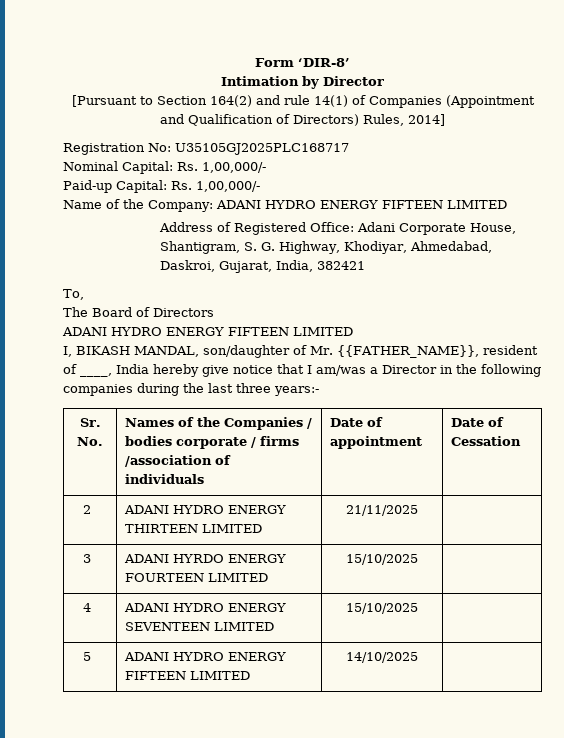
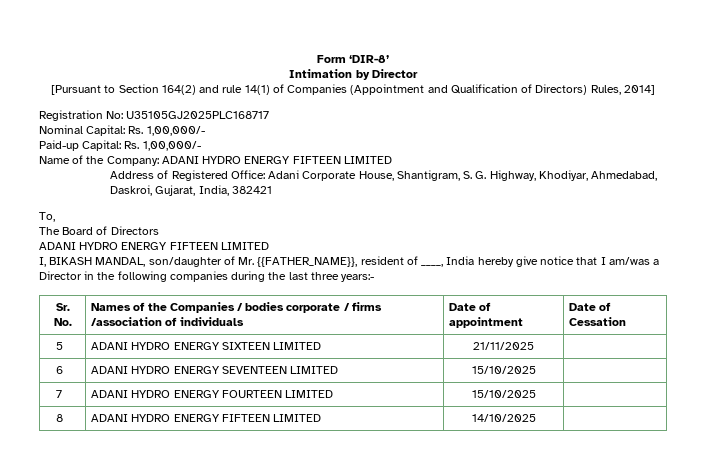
- 2 | ADANI HYDRO ENERGY THIRTEEN LIMITED | 21/11/2025 |
+ 5 | ADANI HYDRO ENERGY SIXTEEN LIMITED | 21/11/2025 |
- 3 | ADANI HYRDO ENERGY FOURTEEN LIMITED | 15/10/2025 |
- 4 | ADANI HYDRO ENERGY SEVENTEEN LIMITED | 15/10/2025 |
+ 6 | ADANI HYDRO ENERGY SEVENTEEN LIMITED | 15/10/2025 |
- 5 | ADANI HYDRO ENERGY FIFTEEN LIMITED | 14/10/2025 |
+ 7 | ADANI HYDRO ENERGY FOURTEEN LIMITED | 15/10/2025 |
+ 8 | ADANI HYDRO ENERGY FIFTEEN LIMITED | 14/10/2025 |

